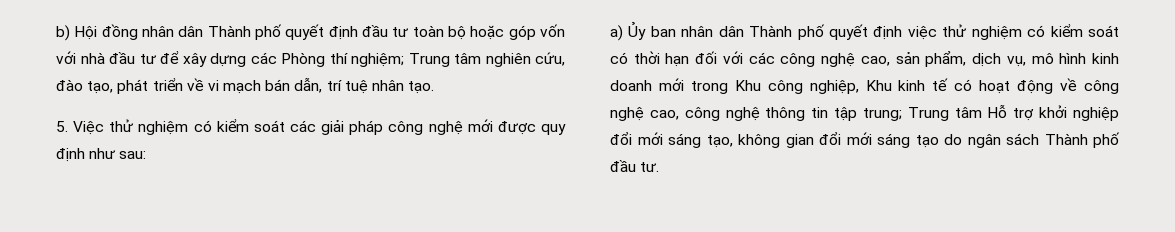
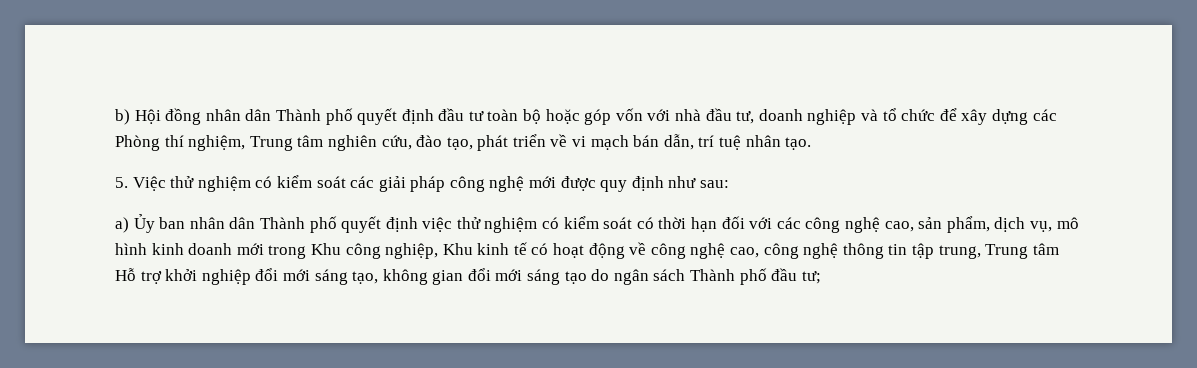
- b) Hội đồng nhân dân Thành phố quyết định đầu tư toàn bộ hoặc góp vốn với nhà đầu tư để xây dựng các Phòng thí nghiệm; Trung tâm nghiên cứu, đào tạo, phát triển về vi mạch bán dẫn, trí tuệ nhân tạo.
+ b) Hội đồng nhân dân Thành phố quyết định đầu tư toàn bộ hoặc góp vốn với nhà đầu tư, doanh nghiệp và tổ chức để xây dựng các Phòng thí nghiệm, Trung tâm nghiên cứu, đào tạo, phát triển về vi mạch bán dẫn, trí tuệ nhân tạo.
- a) Ủy ban nhân dân Thành phố quyết định việc thử nghiệm có kiểm soát có thời hạn đối với các công nghệ cao, sản phẩm, dịch vụ, mô hình kinh doanh mới trong Khu công nghiệp, Khu kinh tế có hoạt động về công nghệ cao, công nghệ thông tin tập trung; Trung tâm Hỗ trợ khởi nghiệp đổi mới sáng tạo, không gian đổi mới sáng tạo do ngân sách Thành phố đầu tư.
+ a) Ủy ban nhân dân Thành phố quyết định việc thử nghiệm có kiểm soát có thời hạn đối với các công nghệ cao, sản phẩm, dịch vụ, mô hình kinh doanh mới trong Khu công nghiệp, Khu kinh tế có hoạt động về công nghệ cao, công nghệ thông tin tập trung, Trung tâm Hỗ trợ khởi nghiệp đổi mới sáng tạo, không gian đổi mới sáng tạo do ngân sách Thành phố đầu tư;

